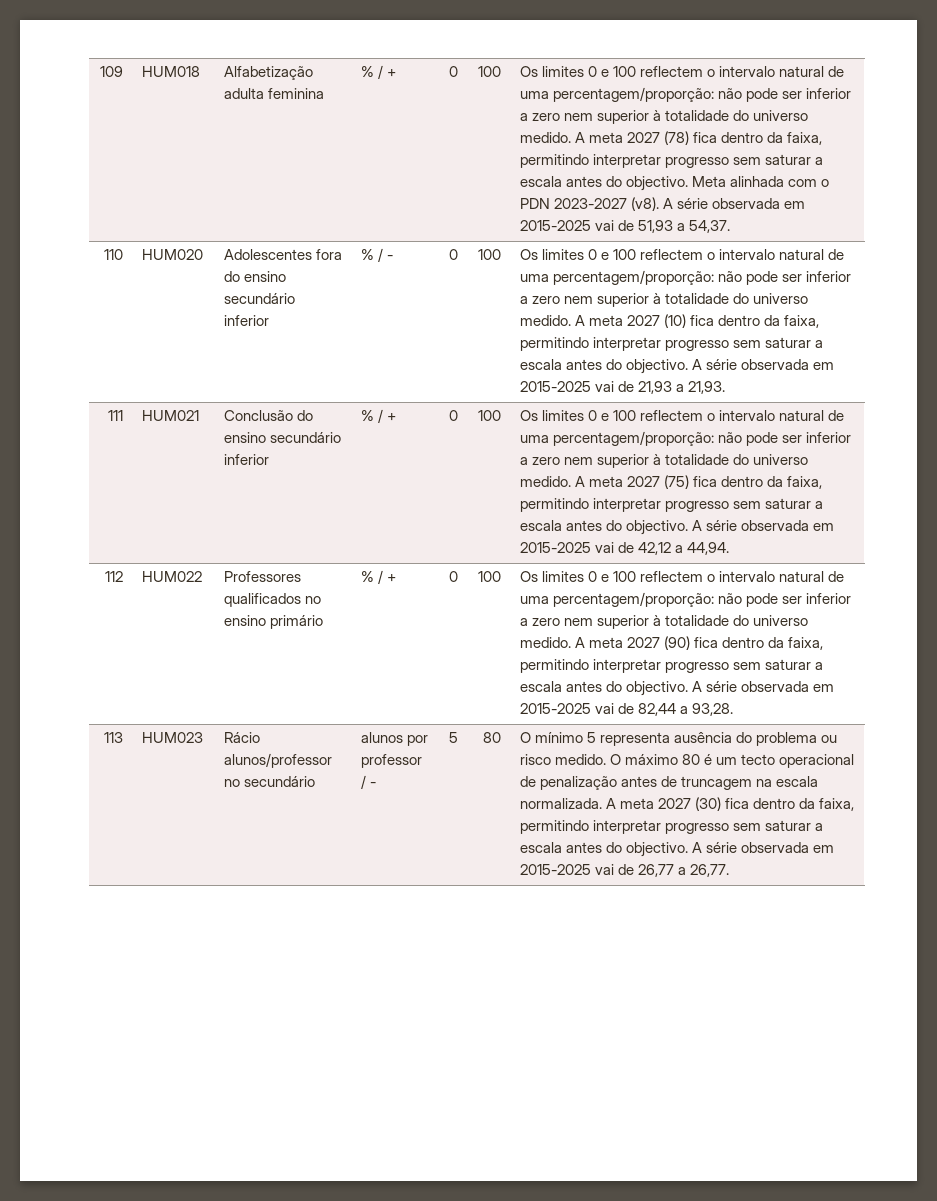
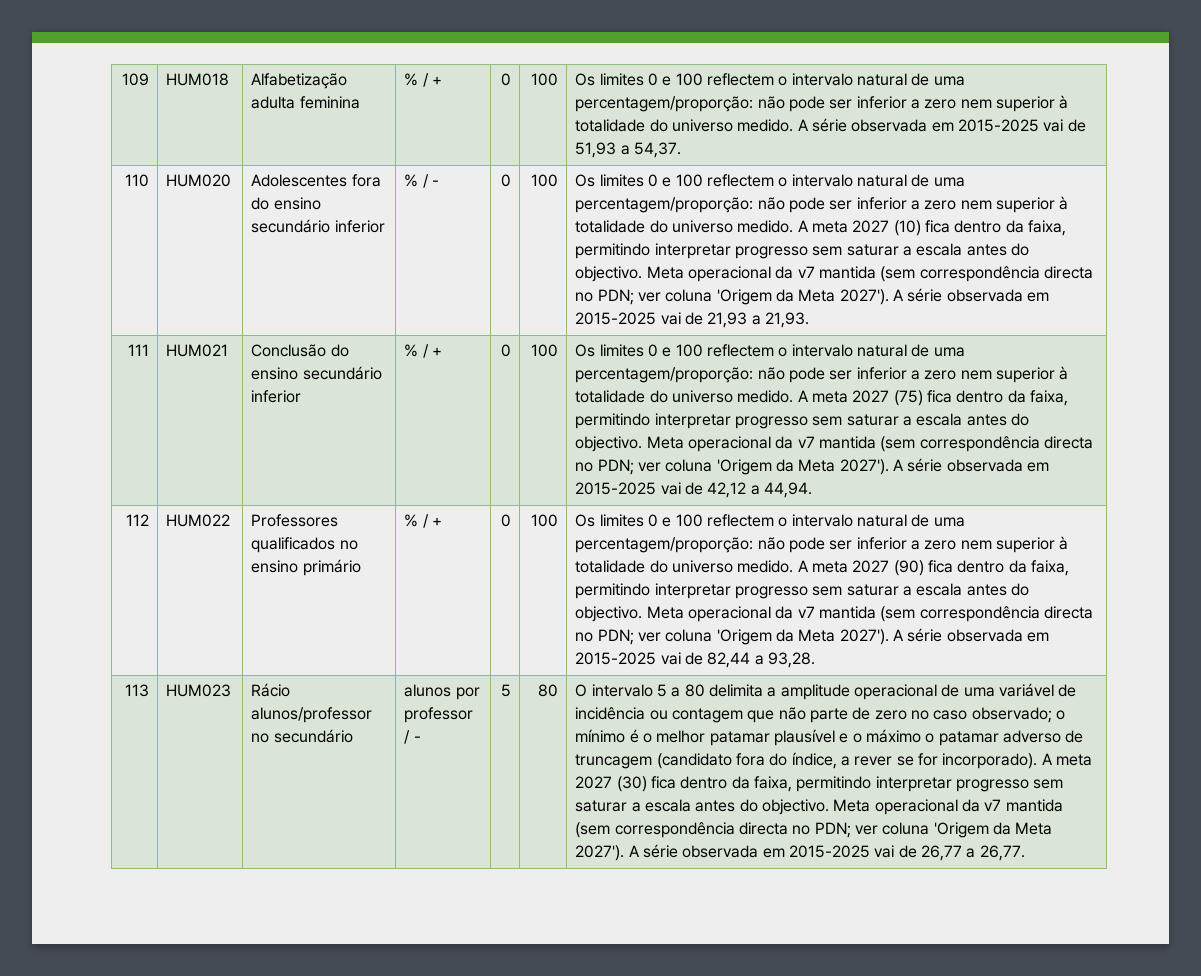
- A meta 2027 (78) fica dentro da faixa, permitindo interpretar progresso sem saturar a escala antes do objectivo. Meta alinhada com o PDN 2023-2027 (v8). A série observada em 2015-2025 vai de 51,93 a 54,37.
+ A série observada em 2015-2025 vai de 51,93 a 54,37.
- A meta 2027 (10) fica dentro da faixa, permitindo interpretar progresso sem saturar a escala antes do objectivo.
+ A meta 2027 (10) fica dentro da faixa, permitindo interpretar progresso sem saturar a escala antes do objectivo. Meta operacional da v7 mantida (sem correspondência directa no PDN; ver coluna 'Origem da Meta 2027').
- A meta 2027 (75) fica dentro da faixa, permitindo interpretar progresso sem saturar a escala antes do objectivo.
+ A meta 2027 (75) fica dentro da faixa, permitindo interpretar progresso sem saturar a escala antes do objectivo. Meta operacional da v7 mantida (sem correspondência directa no PDN; ver coluna 'Origem da Meta 2027').
- A meta 2027 (90) fica dentro da faixa, permitindo interpretar progresso sem saturar a escala antes do objectivo.
+ A meta 2027 (90) fica dentro da faixa, permitindo interpretar progresso sem saturar a escala antes do objectivo. Meta operacional da v7 mantida (sem correspondência directa no PDN; ver coluna 'Origem da Meta 2027').
- O mínimo 5 representa ausência do problema ou risco medido. O máximo 80 é um tecto operacional de penalização antes de truncagem na escala normalizada.
+ O intervalo 5 a 80 delimita a amplitude operacional de uma variável de incidência ou contagem que não parte de zero no caso observado; o mínimo é o melhor patamar plausível e o máximo o patamar adverso de truncagem (candidato fora do índice, a rever se for incorporado).
- A meta 2027 (30) fica dentro da faixa, permitindo interpretar progresso sem saturar a escala antes do objectivo.
+ A meta 2027 (30) fica dentro da faixa, permitindo interpretar progresso sem saturar a escala antes do objectivo. Meta operacional da v7 mantida (sem correspondência directa no PDN; ver coluna 'Origem da Meta 2027').

